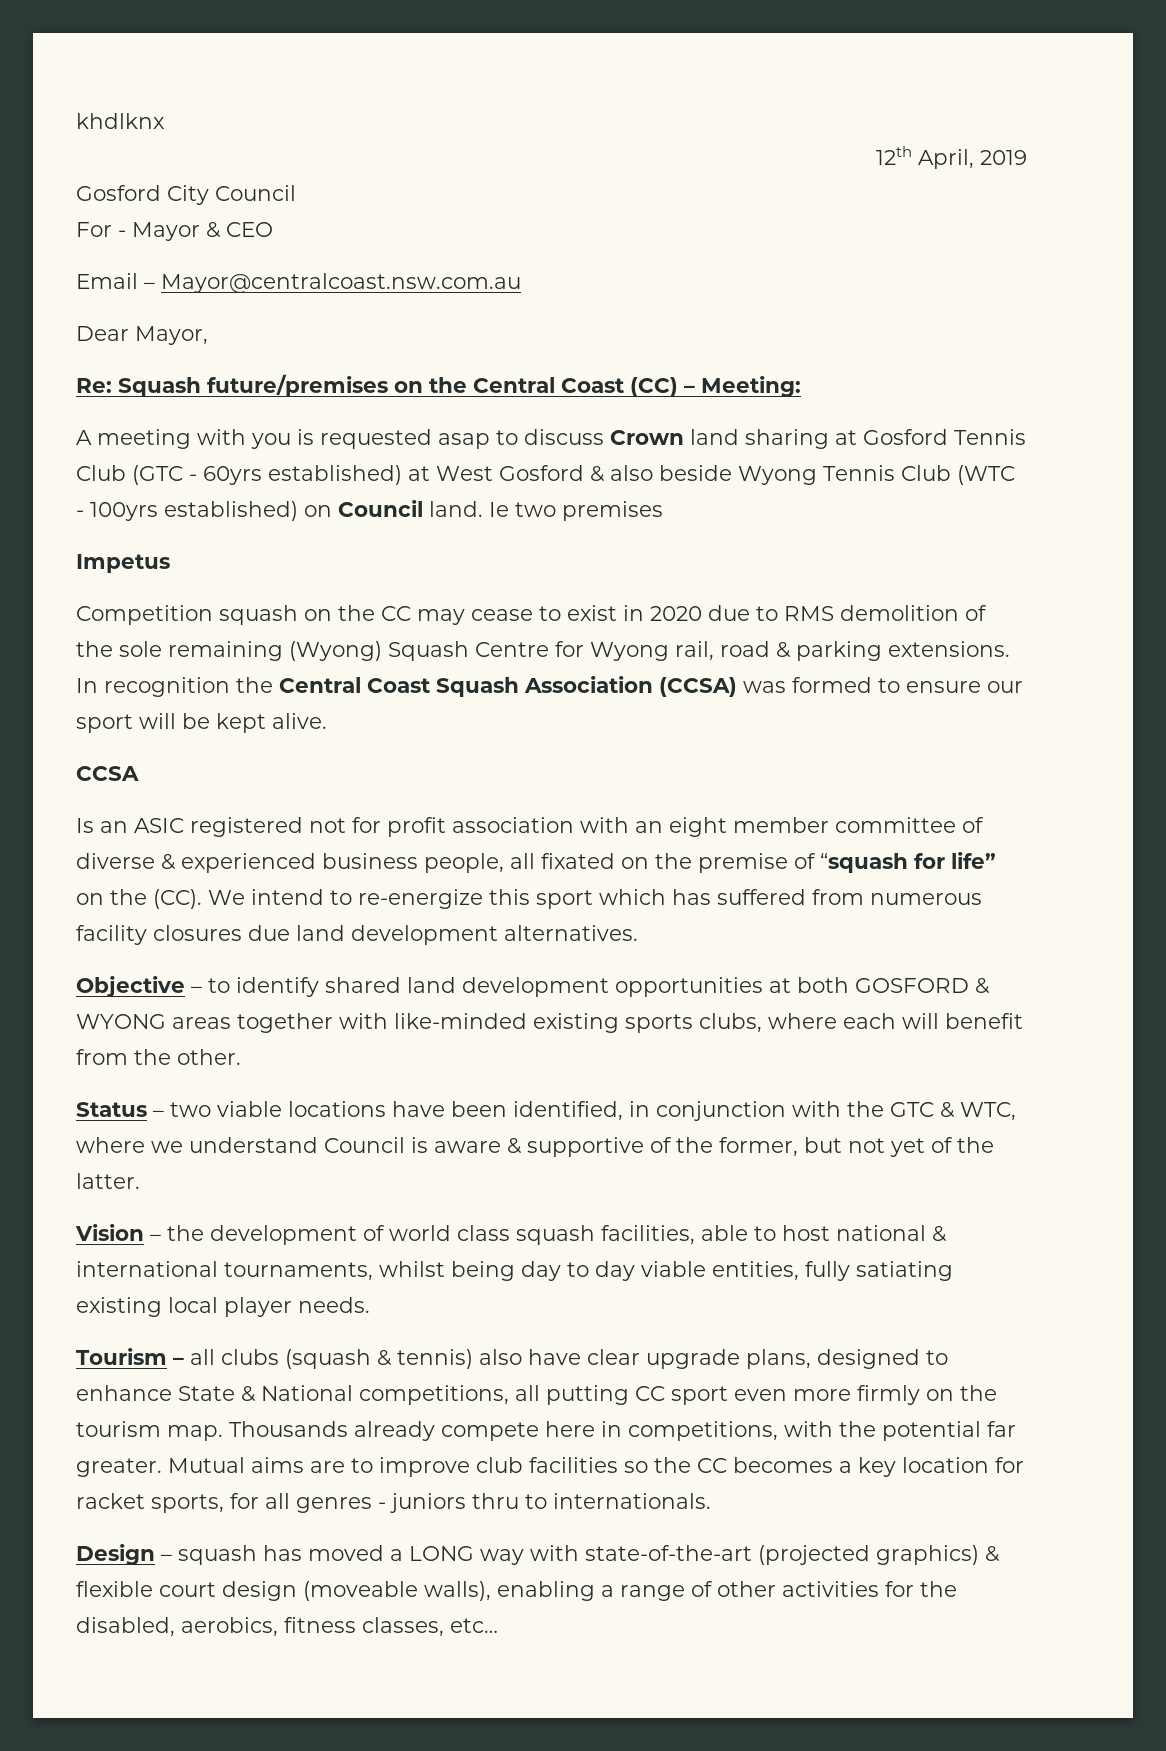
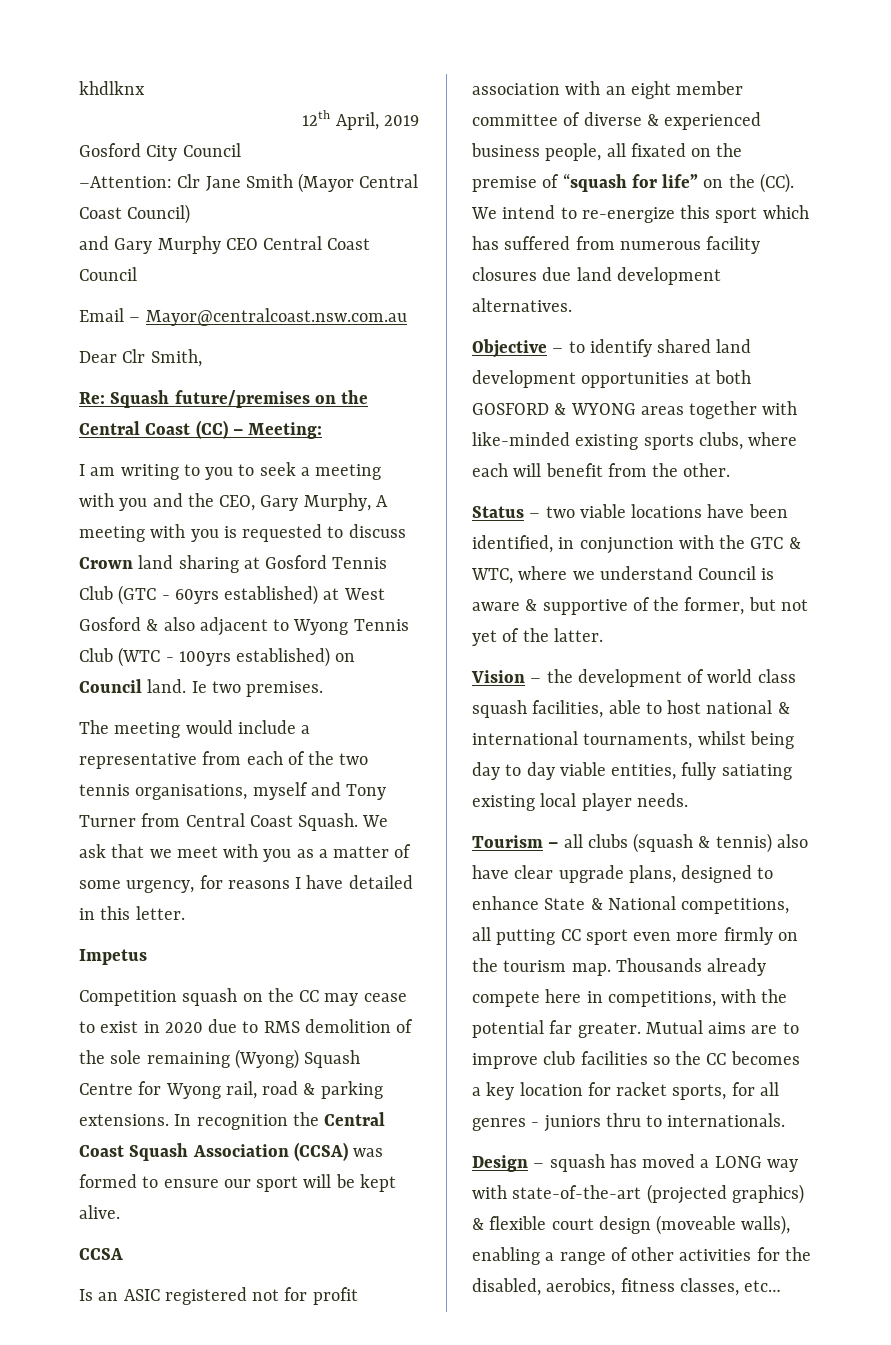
- For - Mayor & CEO
+ –Attention: Clr Jane Smith (Mayor Central Coast Council)
+ and Gary Murphy CEO Central Coast Council
- Dear Mayor,
+ Dear Clr Smith,
- A meeting with you is requested asap to discuss Crown land sharing at Gosford Tennis Club (GTC - 60yrs established) at West Gosford & also beside Wyong Tennis Club (WTC - 100yrs established) on Council land.
+ I am writing to you to seek a meeting with you and the CEO, Gary Murphy, A meeting with you is requested to discuss Crown land sharing at Gosford Tennis Club (GTC - 60yrs established) at West Gosford & also adjacent to Wyong Tennis Club (WTC - 100yrs established) on Council land.
- Ie two premises
+ Ie two premises.
+ The meeting would include a representative from each of the two tennis organisations, myself and Tony Turner from Central Coast Squash. We ask that we meet with you as a matter of some urgency, for reasons I have detailed in this letter.

